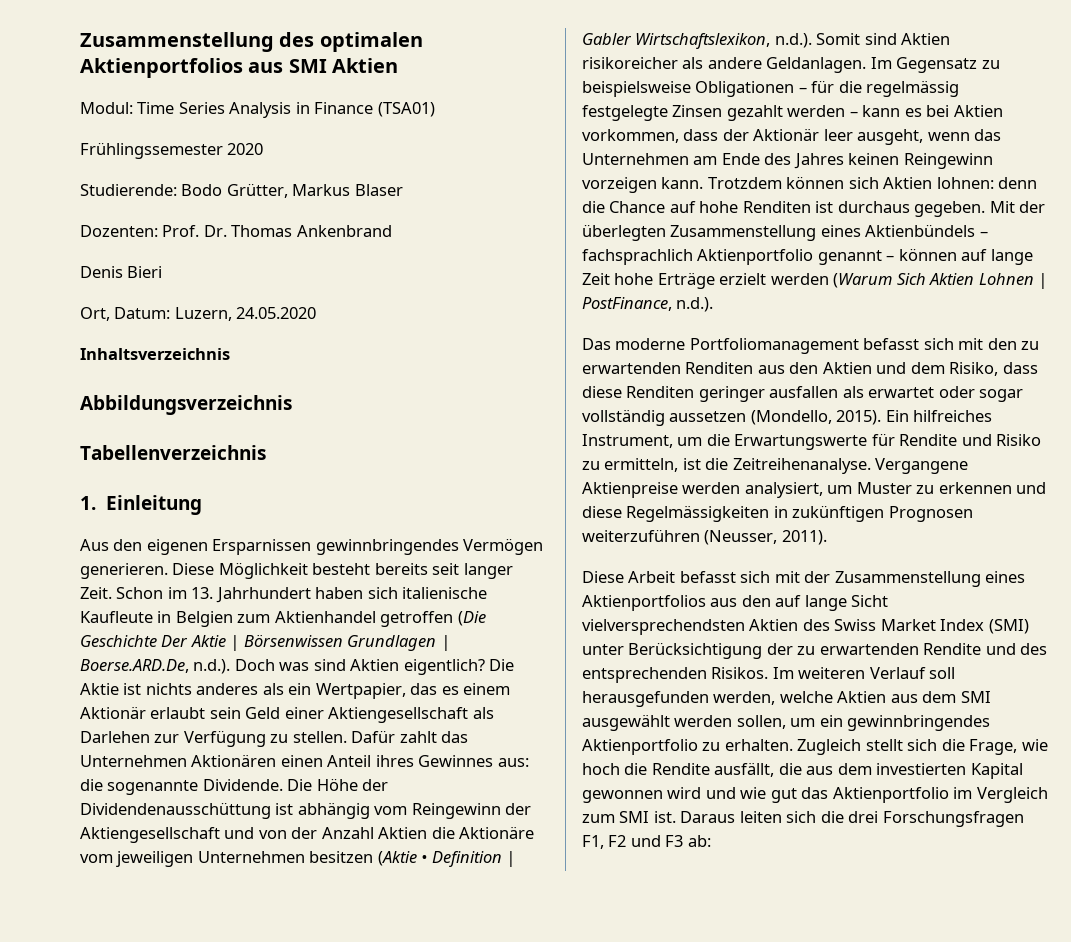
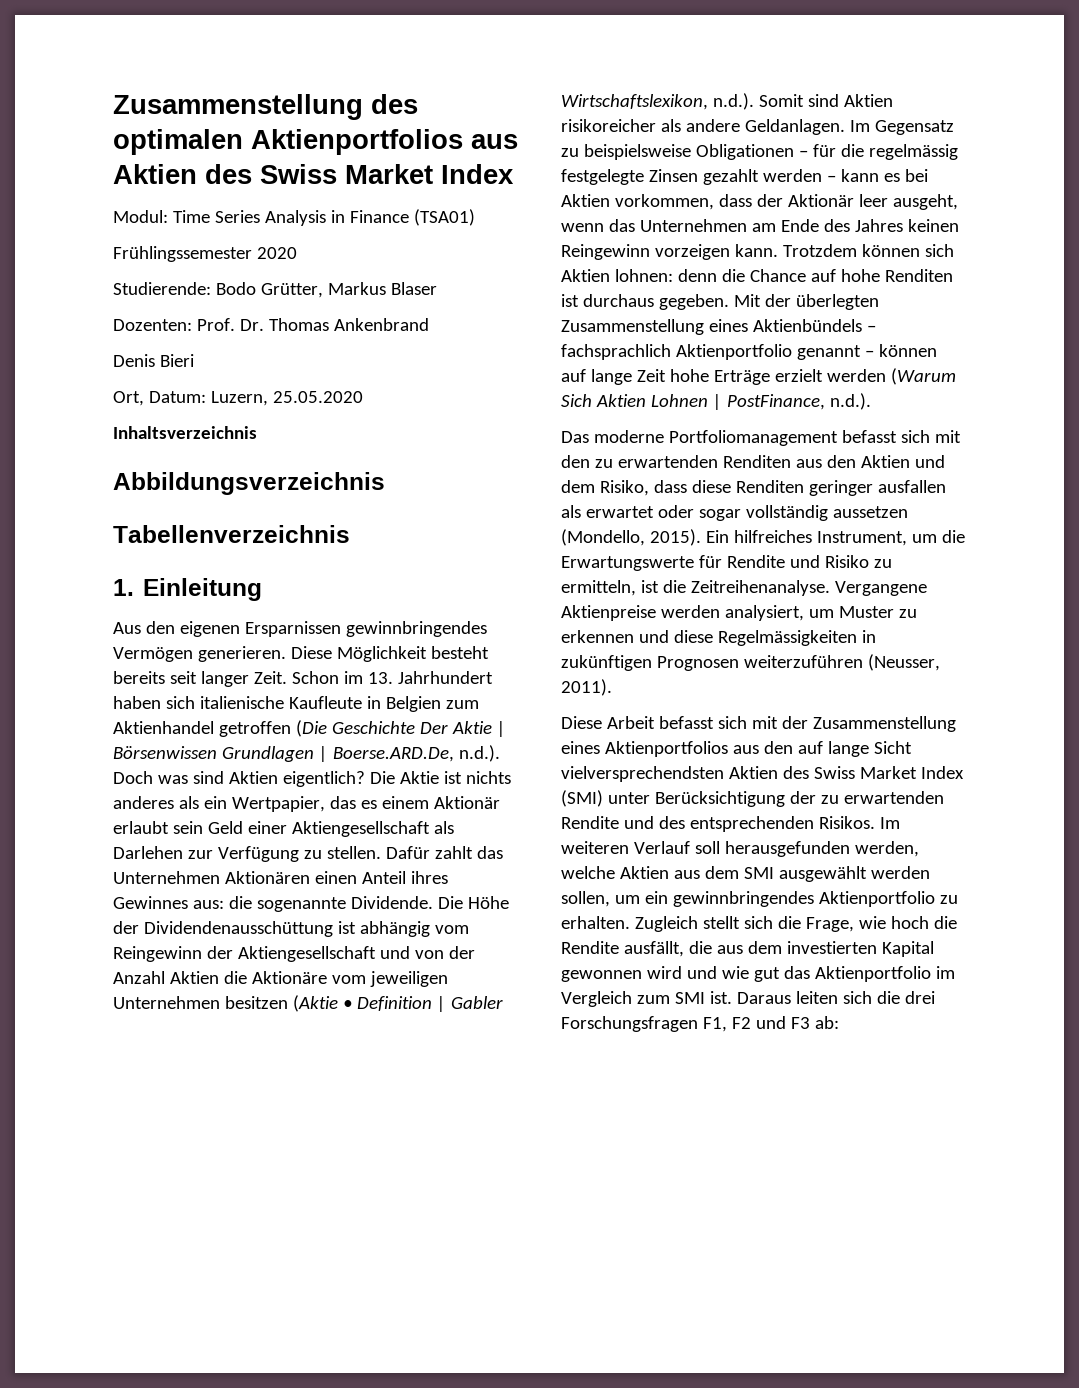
- Zusammenstellung des optimalen Aktienportfolios aus SMI Aktien
+ Zusammenstellung des optimalen Aktienportfolios aus Aktien des Swiss Market Index
- Ort, Datum: Luzern, 24.05.2020
+ Ort, Datum: Luzern, 25.05.2020

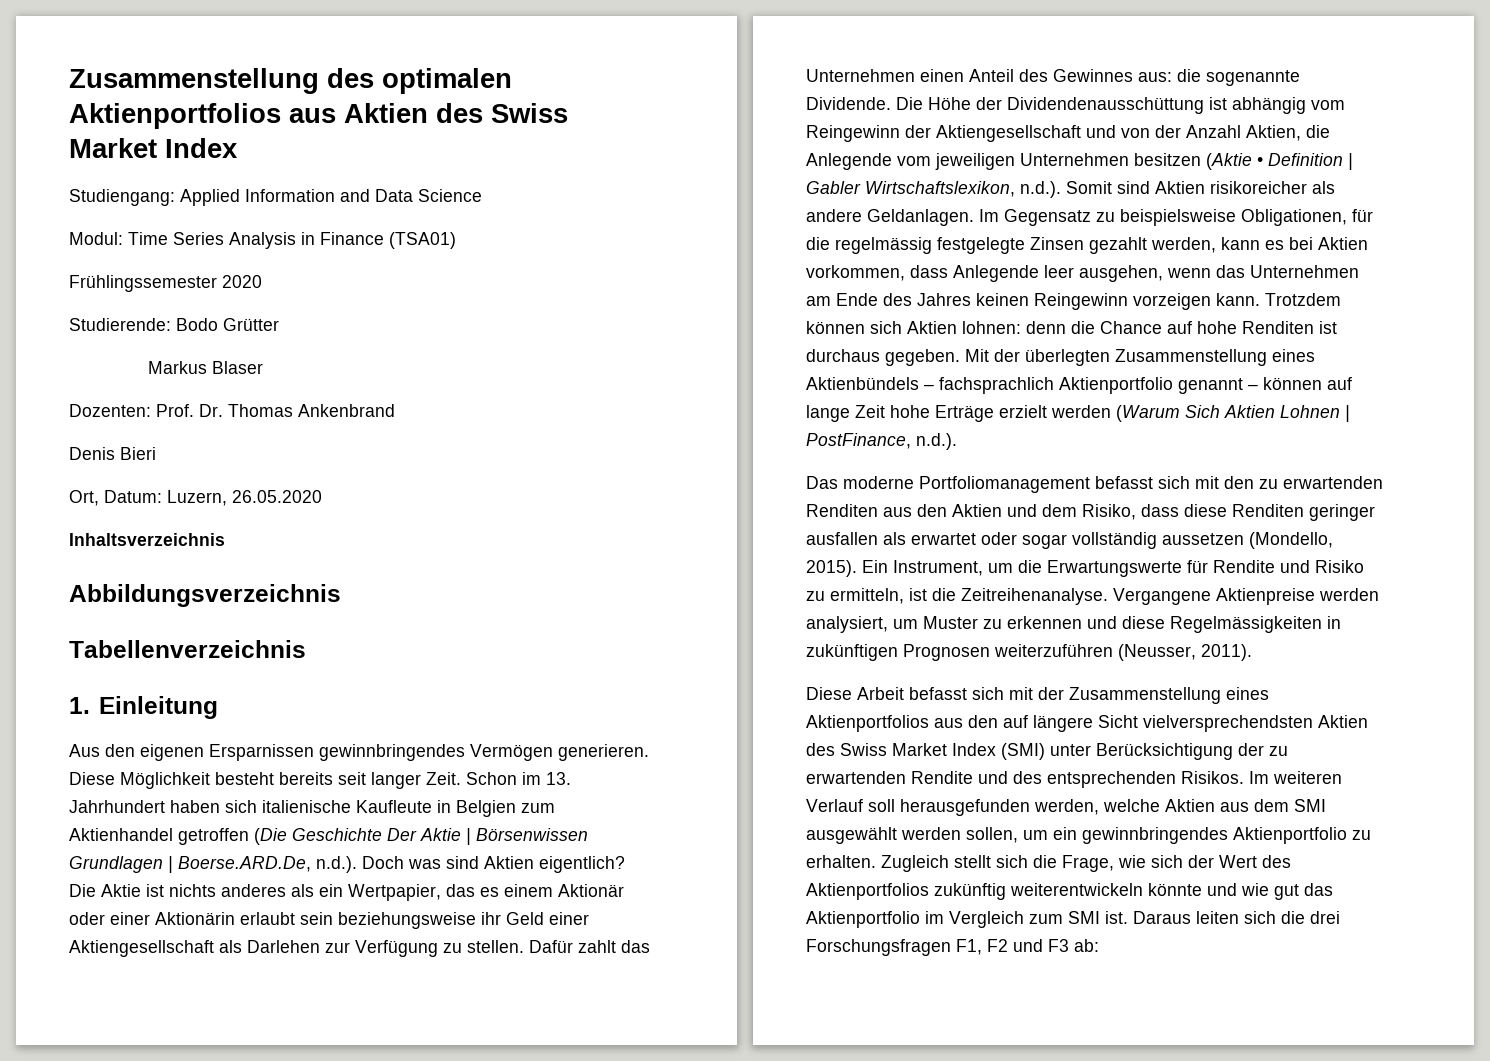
+ Studiengang: Applied Information and Data Science
- Studierende: Bodo Grütter, Markus Blaser
+ Studierende: Bodo Grütter
+ Markus Blaser
- Ort, Datum: Luzern, 25.05.2020
+ Ort, Datum: Luzern, 26.05.2020
- Die Aktie ist nichts anderes als ein Wertpapier, das es einem Aktionär erlaubt sein Geld einer Aktiengesellschaft als Darlehen zur Verfügung zu stellen.
+ Die Aktie ist nichts anderes als ein Wertpapier, das es einem Aktionär oder einer Aktionärin erlaubt sein beziehungsweise ihr Geld einer Aktiengesellschaft als Darlehen zur Verfügung zu stellen.
- Dafür zahlt das Unternehmen Aktionären einen Anteil ihres Gewinnes aus: die sogenannte Dividende.
+ Dafür zahlt das Unternehmen einen Anteil des Gewinnes aus: die sogenannte Dividende.
- Die Höhe der Dividendenausschüttung ist abhängig vom Reingewinn der Aktiengesellschaft und von der Anzahl Aktien die Aktionäre vom jeweiligen Unternehmen besitzen (Aktie • Definition | Gabler Wirtschaftslexikon, n.d.). Somit sind Aktien risikoreicher als andere Geldanlagen.
+ Die Höhe der Dividendenausschüttung ist abhängig vom Reingewinn der Aktiengesellschaft und von der Anzahl Aktien, die Anlegende vom jeweiligen Unternehmen besitzen (Aktie • Definition | Gabler Wirtschaftslexikon, n.d.). Somit sind Aktien risikoreicher als andere Geldanlagen.
- Im Gegensatz zu beispielsweise Obligationen – für die regelmässig festgelegte Zinsen gezahlt werden – kann es bei Aktien vorkommen, dass der Aktionär leer ausgeht, wenn das Unternehmen am Ende des Jahres keinen Reingewinn vorzeigen kann.
+ Im Gegensatz zu beispielsweise Obligationen, für die regelmässig festgelegte Zinsen gezahlt werden, kann es bei Aktien vorkommen, dass Anlegende leer ausgehen, wenn das Unternehmen am Ende des Jahres keinen Reingewinn vorzeigen kann.
- Ein hilfreiches Instrument, um die Erwartungswerte für Rendite und Risiko zu ermitteln, ist die Zeitreihenanalyse.
+ Ein Instrument, um die Erwartungswerte für Rendite und Risiko zu ermitteln, ist die Zeitreihenanalyse.
- Diese Arbeit befasst sich mit der Zusammenstellung eines Aktienportfolios aus den auf lange Sicht vielversprechendsten Aktien des Swiss Market Index (SMI) unter Berücksichtigung der zu erwartenden Rendite und des entsprechenden Risikos.
+ Diese Arbeit befasst sich mit der Zusammenstellung eines Aktienportfolios aus den auf längere Sicht vielversprechendsten Aktien des Swiss Market Index (SMI) unter Berücksichtigung der zu erwartenden Rendite und des entsprechenden Risikos.
- Zugleich stellt sich die Frage, wie hoch die Rendite ausfällt, die aus dem investierten Kapital gewonnen wird und wie gut das Aktienportfolio im Vergleich zum SMI ist.
+ Zugleich stellt sich die Frage, wie sich der Wert des Aktienportfolios zukünftig weiterentwickeln könnte und wie gut das Aktienportfolio im Vergleich zum SMI ist.

